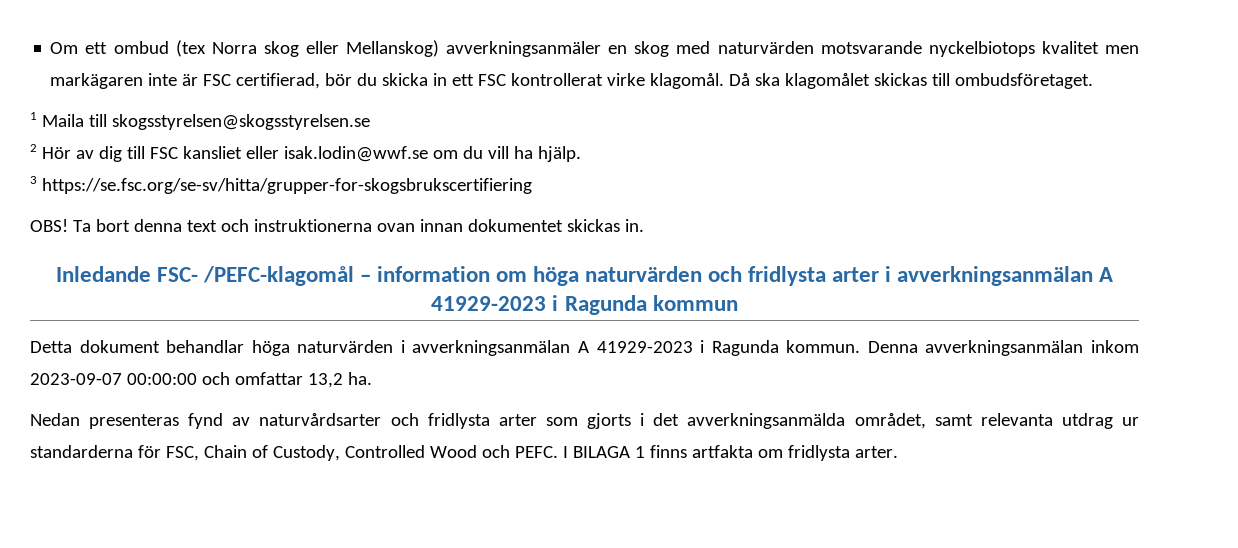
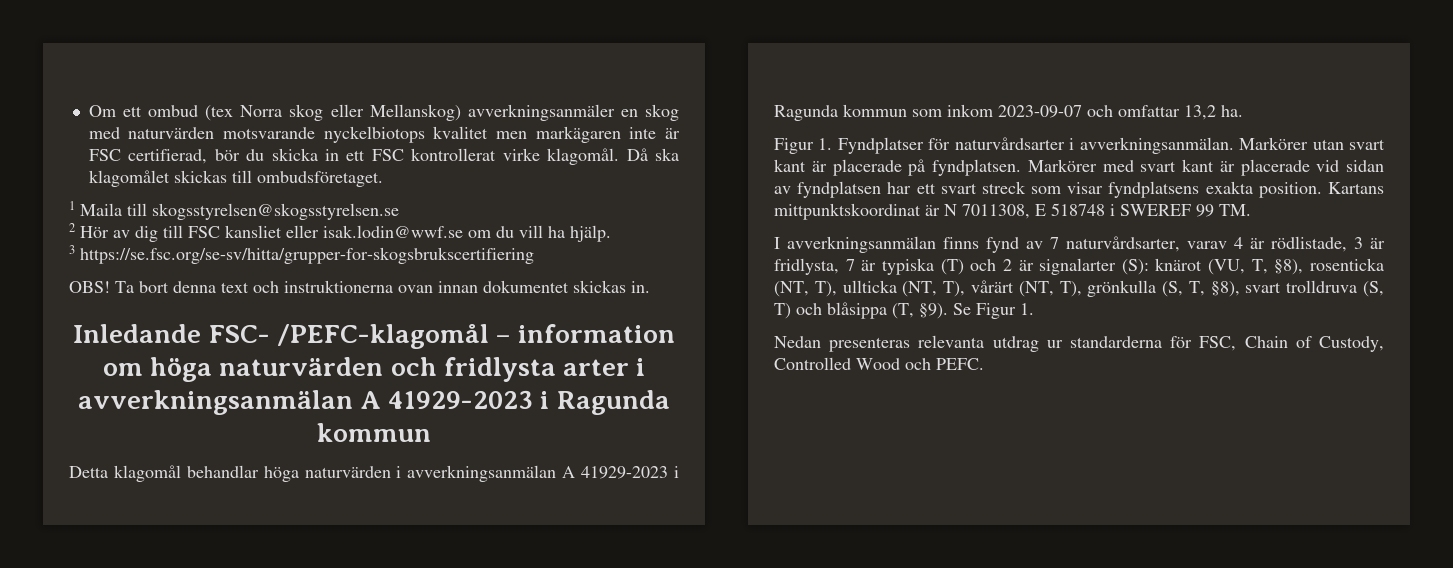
- Detta dokument behandlar höga naturvärden i avverkningsanmälan A 41929-2023 i Ragunda kommun. Denna avverkningsanmälan inkom 2023-09-07 00:00:00 och omfattar 13,2 ha.
+ Detta klagomål behandlar höga naturvärden i avverkningsanmälan A 41929-2023 i Ragunda kommun som inkom 2023-09-07 och omfattar 13,2 ha.
- Nedan presenteras fynd av naturvårdsarter och fridlysta arter som gjorts i det avverkningsanmälda området, samt relevanta utdrag ur standarderna för FSC, Chain of Custody, Controlled Wood och PEFC. I BILAGA 1 finns artfakta om fridlysta arter.
+ Figur 1. Fyndplatser för naturvårdsarter i avverkningsanmälan. Markörer utan svart kant är placerade på fyndplatsen. Markörer med svart kant är placerade vid sidan av fyndplatsen har ett svart streck som visar fyndplatsens exakta position. Kartans mittpunktskoordinat är N 7011308, E 518748 i SWEREF 99 TM.
+ I avverkningsanmälan finns fynd av 7 naturvårdsarter, varav 4 är rödlistade, 3 är fridlysta, 7 är typiska (T) och 2 är signalarter (S): knärot (VU, T, §8), rosenticka (NT, T), ullticka (NT, T), vårärt (NT, T), grönkulla (S, T, §8), svart trolldruva (S, T) och blåsippa (T, §9). Se Figur 1.
+ Nedan presenteras relevanta utdrag ur standarderna för FSC, Chain of Custody, Controlled Wood och PEFC.

